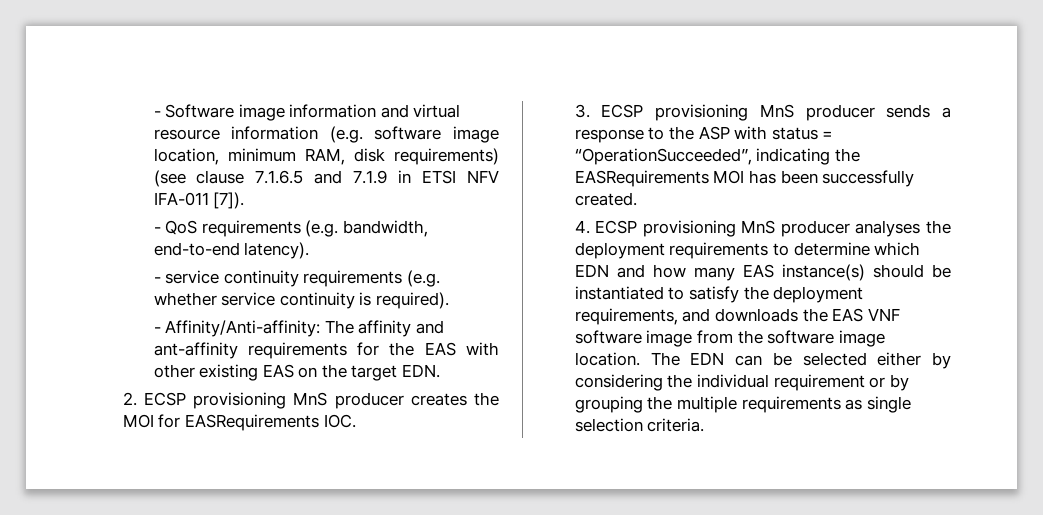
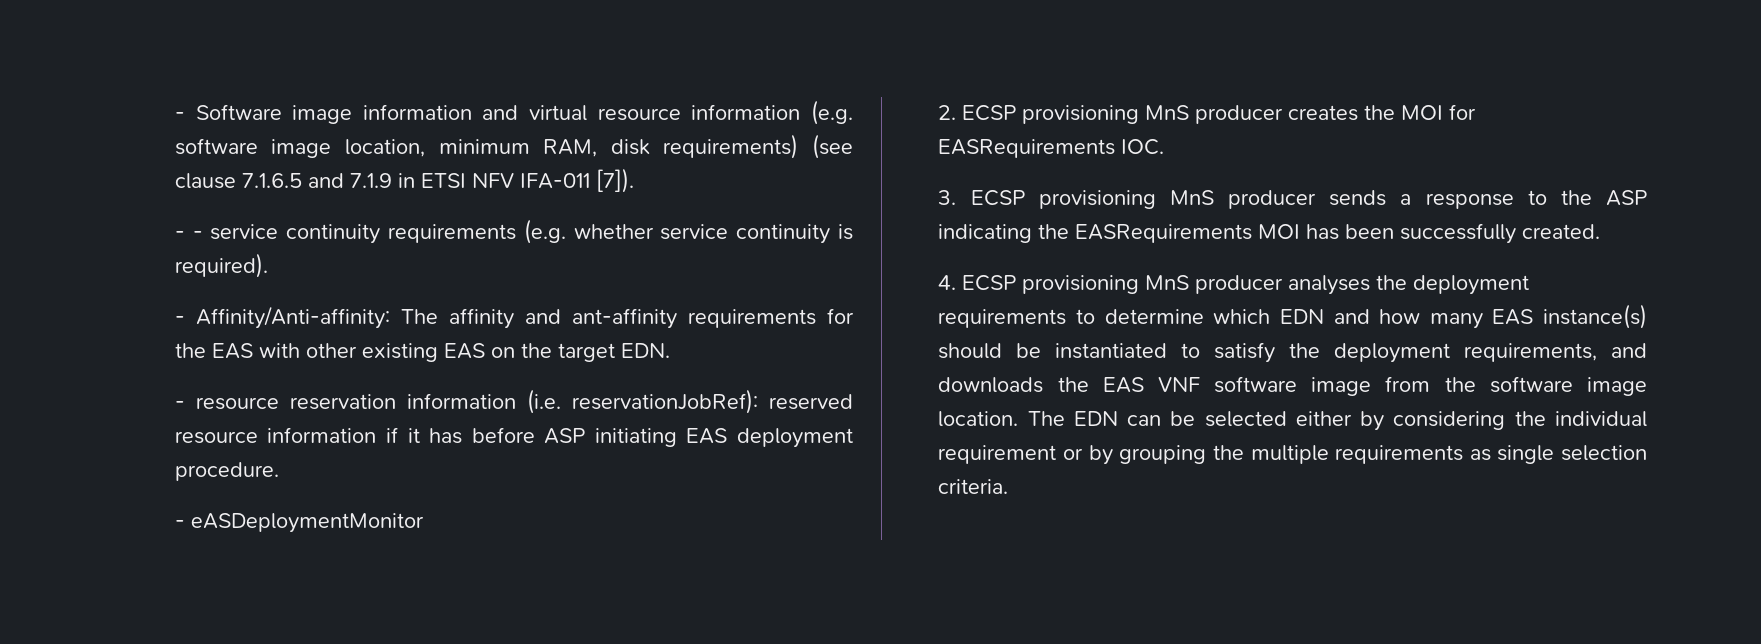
- - QoS requirements (e.g. bandwidth, end-to-end latency).
- - service continuity requirements (e.g. whether service continuity is required).
+ - - service continuity requirements (e.g. whether service continuity is required).
+ - resource reservation information (i.e. reservationJobRef): reserved resource information if it has before ASP initiating EAS deployment procedure.
+ - eASDeploymentMonitor
- 3. ECSP provisioning MnS producer sends a response to the ASP with status = “OperationSucceeded”, indicating the EASRequirements MOI has been successfully created.
+ 3. ECSP provisioning MnS producer sends a response to the ASP indicating the EASRequirements MOI has been successfully created.

